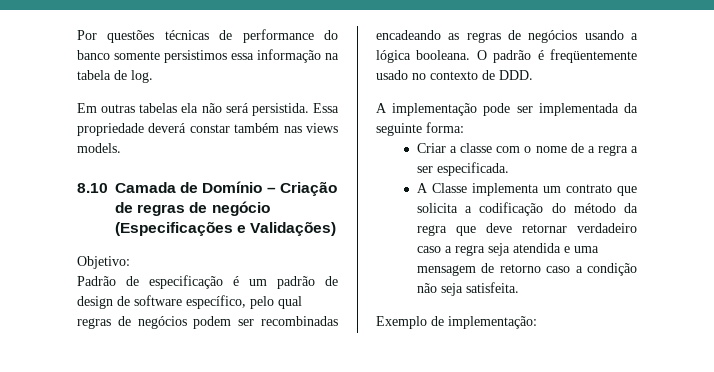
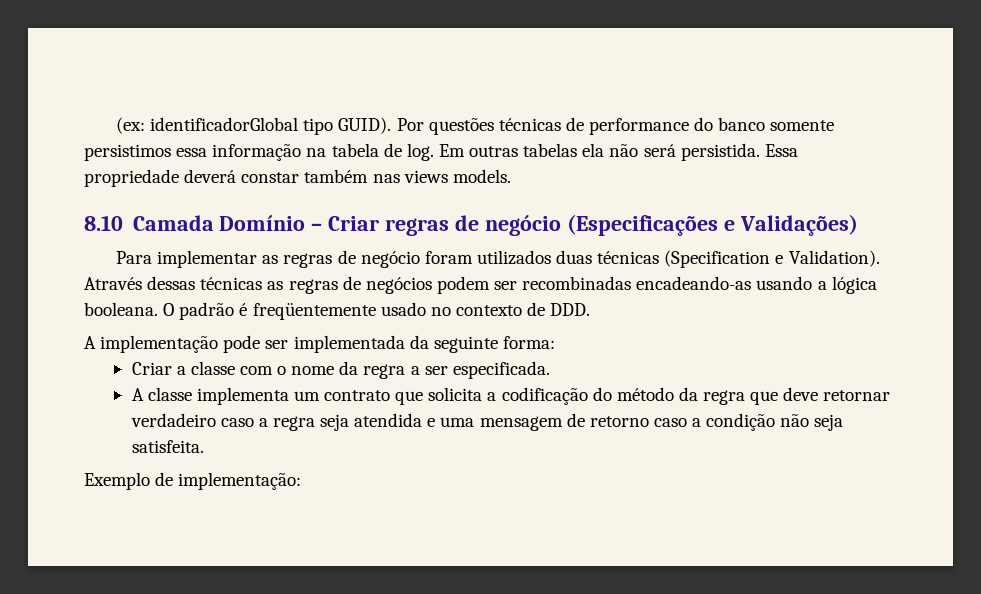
+ (ex: identificadorGlobal tipo GUID).
- Por questões técnicas de performance do banco somente persistimos essa informação na tabela de log.
- Em outras tabelas ela não será persistida.
+ Por questões técnicas de performance do banco somente persistimos essa informação na tabela de log. Em outras tabelas ela não será persistida.
- 8.10 Camada de Domínio – Criação de regras de negócio (Especificações e Validações)
+ 8.10 Camada Domínio – Criar regras de negócio (Especificações e Validações)
- Objetivo:
- Padrão de especificação é um padrão de design de software específico, pelo qual regras de negócios podem ser recombinadas encadeando as regras de negócios usando a lógica booleana.
+ Para implementar as regras de negócio foram utilizados duas técnicas (Specification e Validation). Através dessas técnicas as regras de negócios podem ser recombinadas encadeando-as usando a lógica booleana.
- Criar a classe com o nome de a regra a ser especificada.
+ Criar a classe com o nome da regra a ser especificada.
- A Classe implementa um contrato que solicita a codificação do método da regra que deve retornar verdadeiro caso a regra seja atendida e uma mensagem de retorno caso a condição não seja satisfeita.
+ A classe implementa um contrato que solicita a codificação do método da regra que deve retornar verdadeiro caso a regra seja atendida e uma mensagem de retorno caso a condição não seja satisfeita.

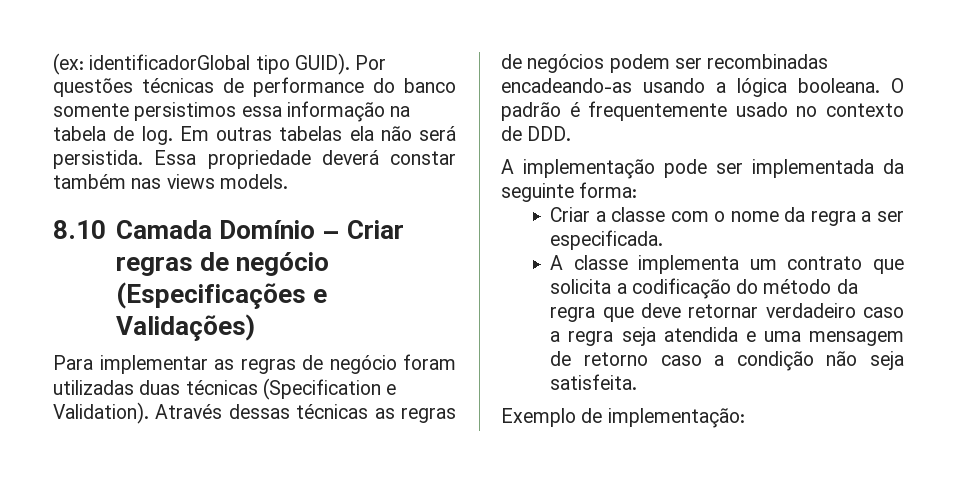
- Para implementar as regras de negócio foram utilizados duas técnicas (Specification e Validation).
+ Para implementar as regras de negócio foram utilizadas duas técnicas (Specification e Validation).
- O padrão é freqüentemente usado no contexto de DDD.
+ O padrão é frequentemente usado no contexto de DDD.

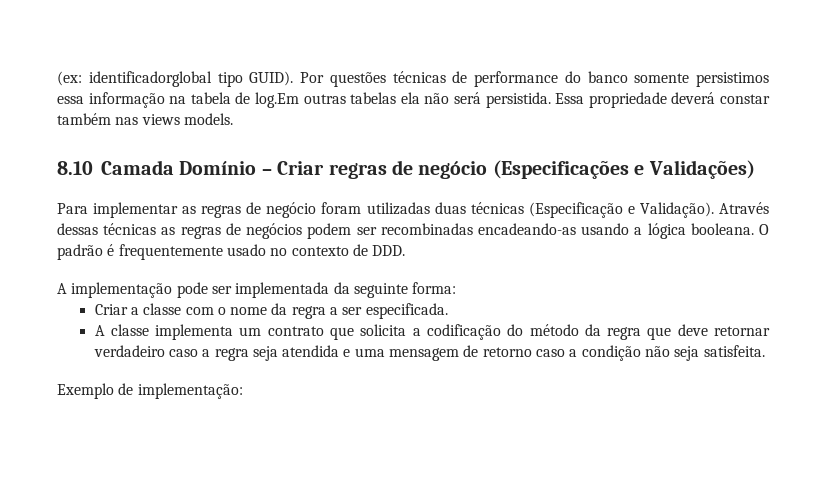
- (ex: identificadorGlobal tipo GUID).
+ (ex: identificadorglobal tipo GUID).
- Por questões técnicas de performance do banco somente persistimos essa informação na tabela de log. Em outras tabelas ela não será persistida.
+ Por questões técnicas de performance do banco somente persistimos essa informação na tabela de log.Em outras tabelas ela não será persistida.
- Para implementar as regras de negócio foram utilizadas duas técnicas (Specification e Validation).
+ Para implementar as regras de negócio foram utilizadas duas técnicas (Especificação e Validação).

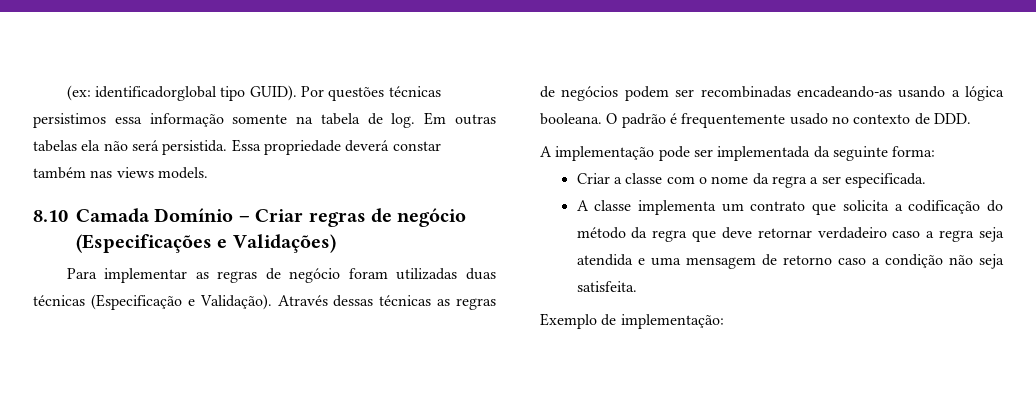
- Por questões técnicas de performance do banco somente persistimos essa informação na tabela de log.Em outras tabelas ela não será persistida.
+ Por questões técnicas persistimos essa informação somente na tabela de log. Em outras tabelas ela não será persistida.

